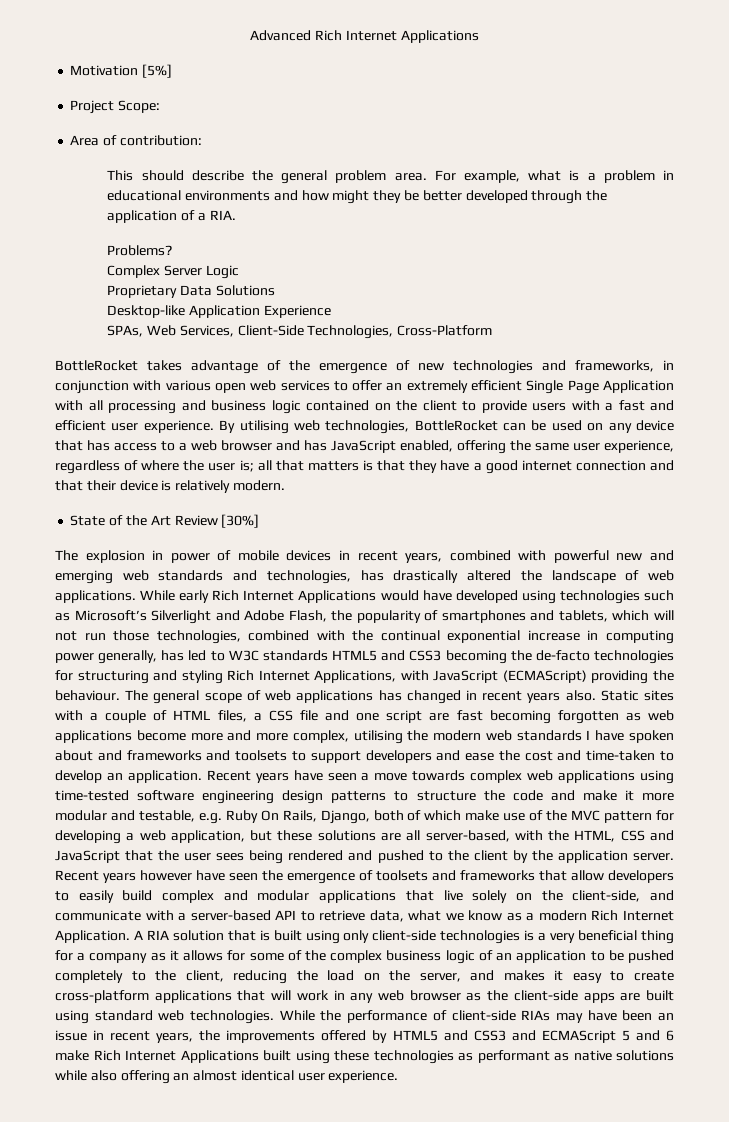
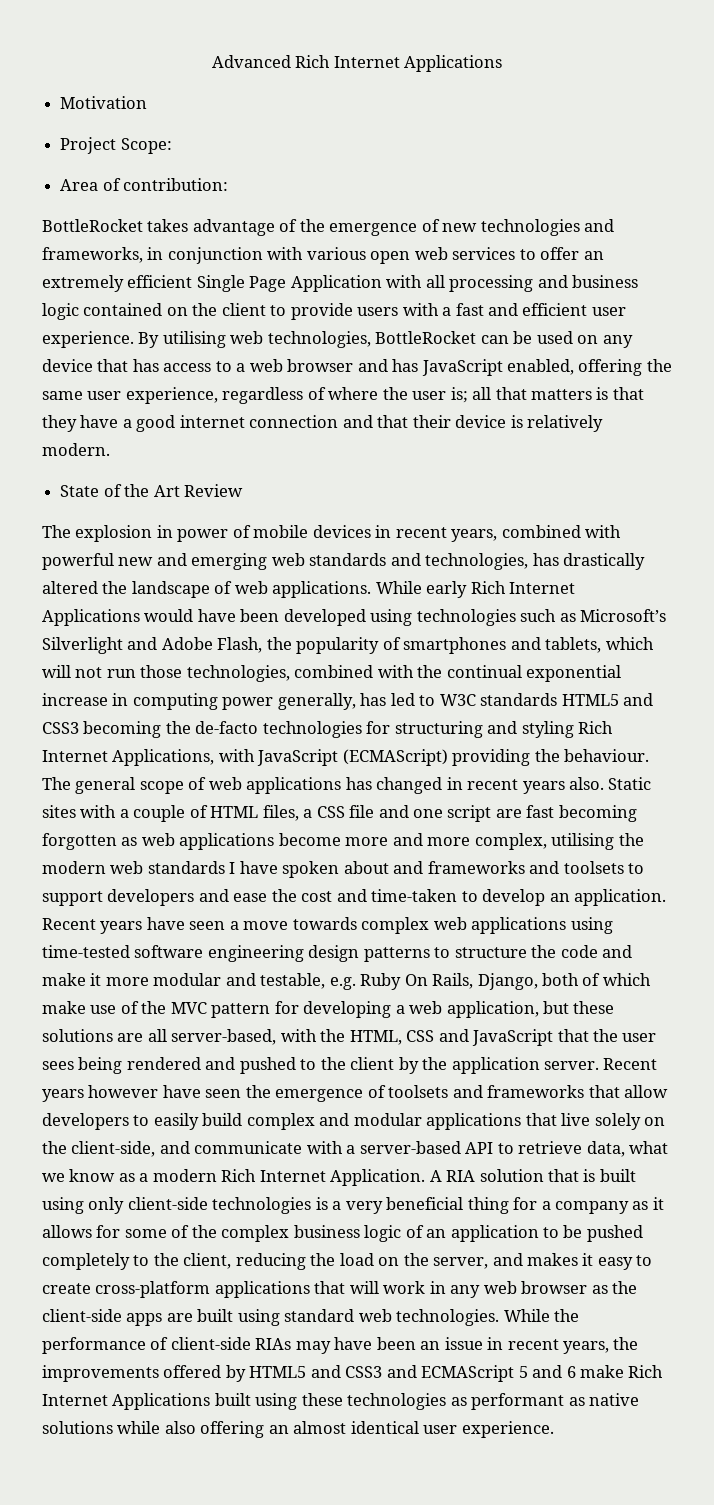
- Motivation [5%]
+ Motivation
- This should describe the general problem area. For example, what is a problem in educational environments and how might they be better developed through the application of a RIA.
- Problems?
- Complex Server Logic
- Proprietary Data Solutions
- Desktop-like Application Experience
- SPAs, Web Services, Client-Side Technologies, Cross-Platform
- State of the Art Review [30%]
+ State of the Art Review
- While early Rich Internet Applications would have developed using technologies such as Microsoft’s Silverlight and Adobe Flash, the popularity of smartphones and tablets, which will not run those technologies, combined with the continual exponential increase in computing power generally, has led to W3C standards HTML5 and CSS3 becoming the de-facto technologies for structuring and styling Rich Internet Applications, with JavaScript (ECMAScript) providing the behaviour.
+ While early Rich Internet Applications would have been developed using technologies such as Microsoft’s Silverlight and Adobe Flash, the popularity of smartphones and tablets, which will not run those technologies, combined with the continual exponential increase in computing power generally, has led to W3C standards HTML5 and CSS3 becoming the de-facto technologies for structuring and styling Rich Internet Applications, with JavaScript (ECMAScript) providing the behaviour.

